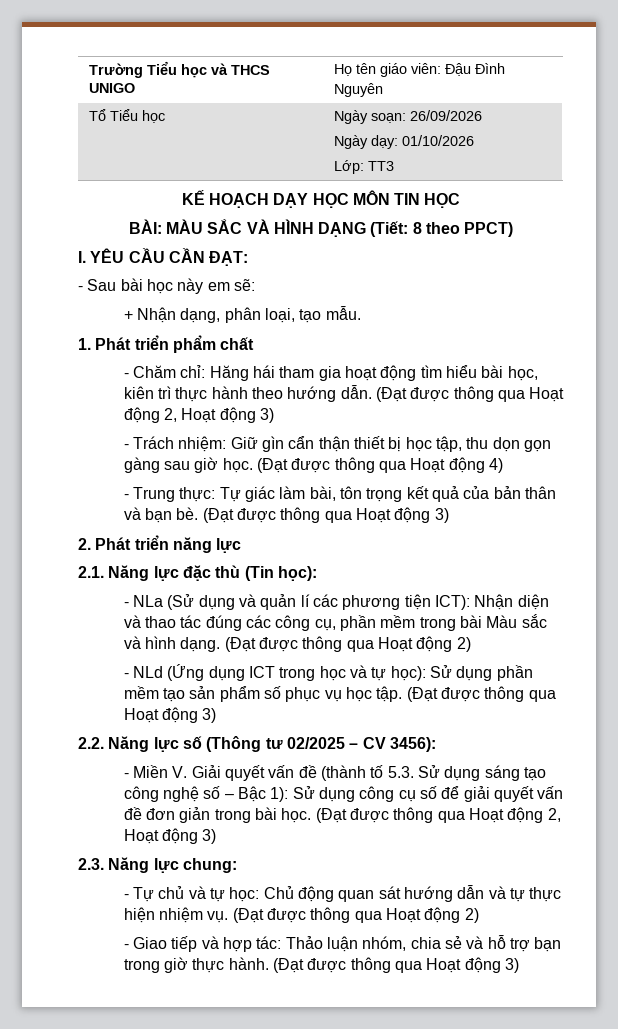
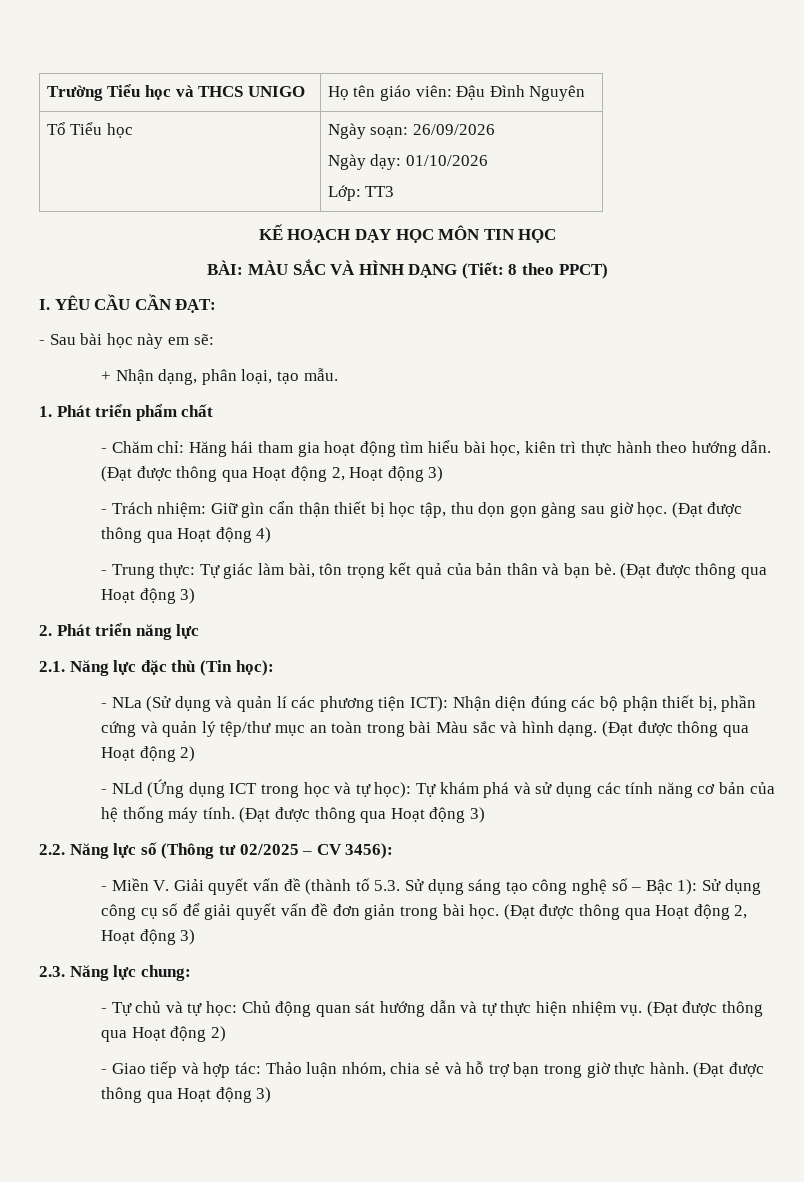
- - NLa (Sử dụng và quản lí các phương tiện ICT): Nhận diện và thao tác đúng các công cụ, phần mềm trong bài Màu sắc và hình dạng.
+ - NLa (Sử dụng và quản lí các phương tiện ICT): Nhận diện đúng các bộ phận thiết bị, phần cứng và quản lý tệp/thư mục an toàn trong bài Màu sắc và hình dạng.
- - NLd (Ứng dụng ICT trong học và tự học): Sử dụng phần mềm tạo sản phẩm số phục vụ học tập.
+ - NLd (Ứng dụng ICT trong học và tự học): Tự khám phá và sử dụng các tính năng cơ bản của hệ thống máy tính.

